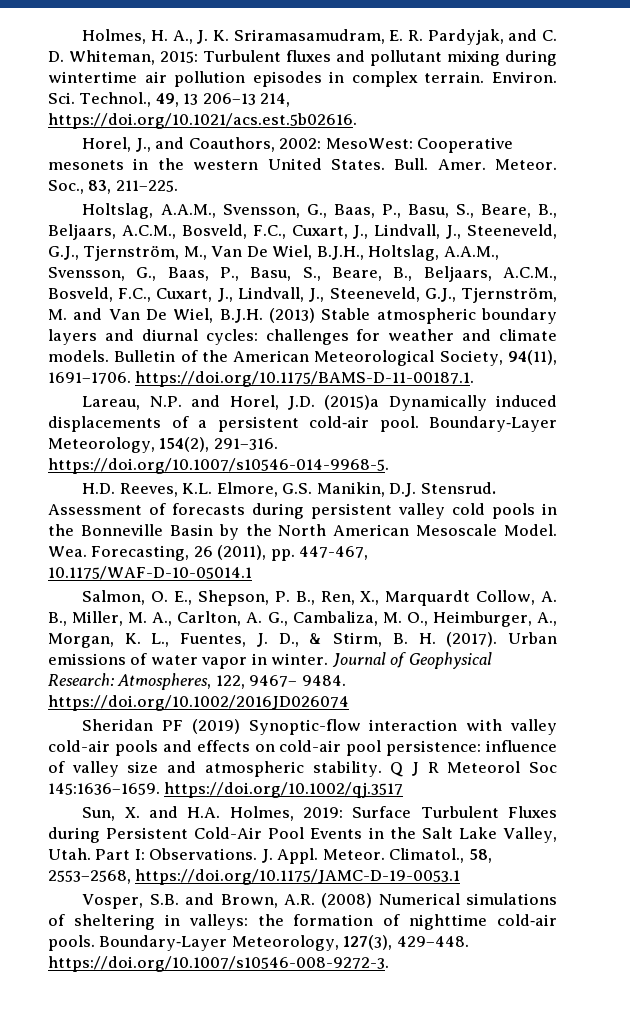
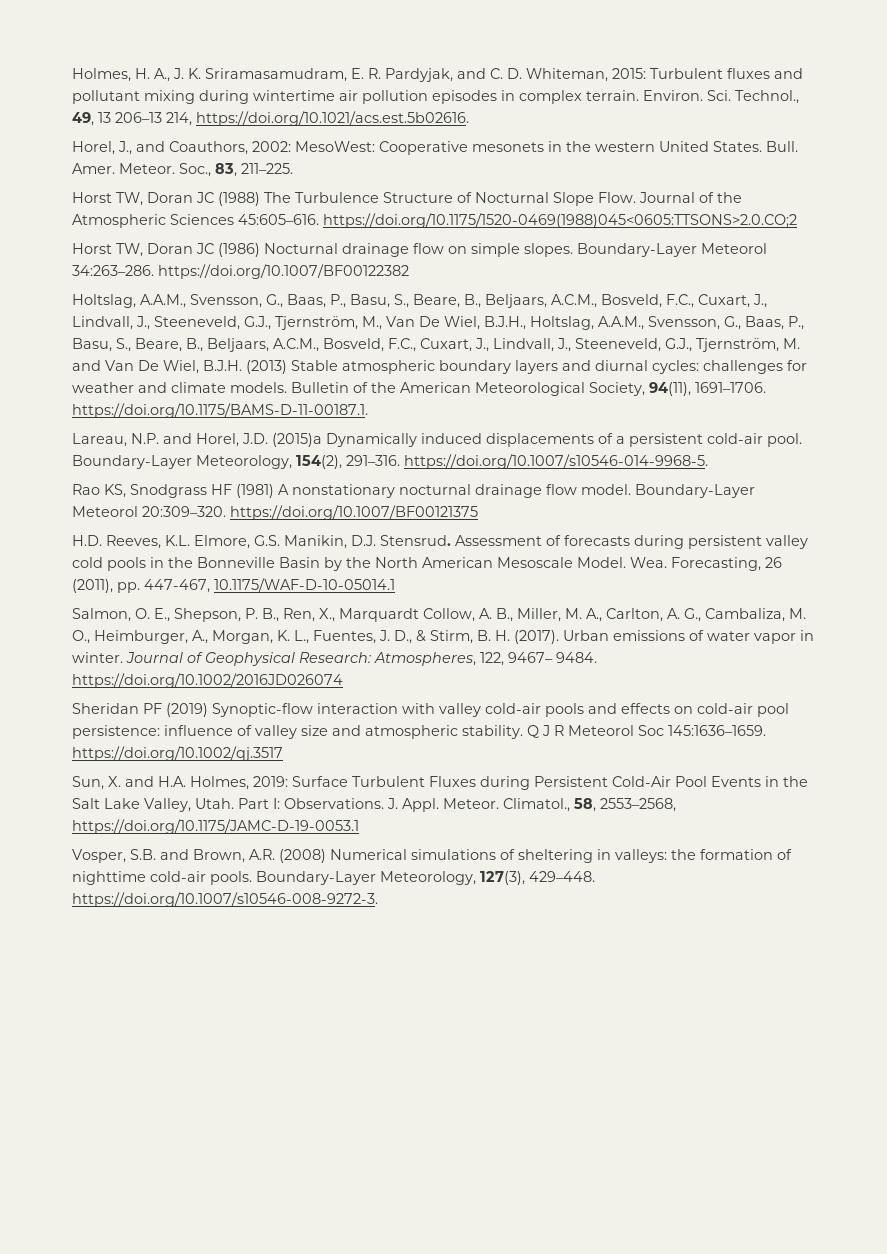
+ Horst TW, Doran JC (1988) The Turbulence Structure of Nocturnal Slope Flow. Journal of the Atmospheric Sciences 45:605–616. https://doi.org/10.1175/1520-0469(1988)045<0605:TTSONS>2.0.CO;2
+ Horst TW, Doran JC (1986) Nocturnal drainage flow on simple slopes. Boundary-Layer Meteorol 34:263–286. https://doi.org/10.1007/BF00122382
+ Rao KS, Snodgrass HF (1981) A nonstationary nocturnal drainage flow model. Boundary-Layer Meteorol 20:309–320. https://doi.org/10.1007/BF00121375

